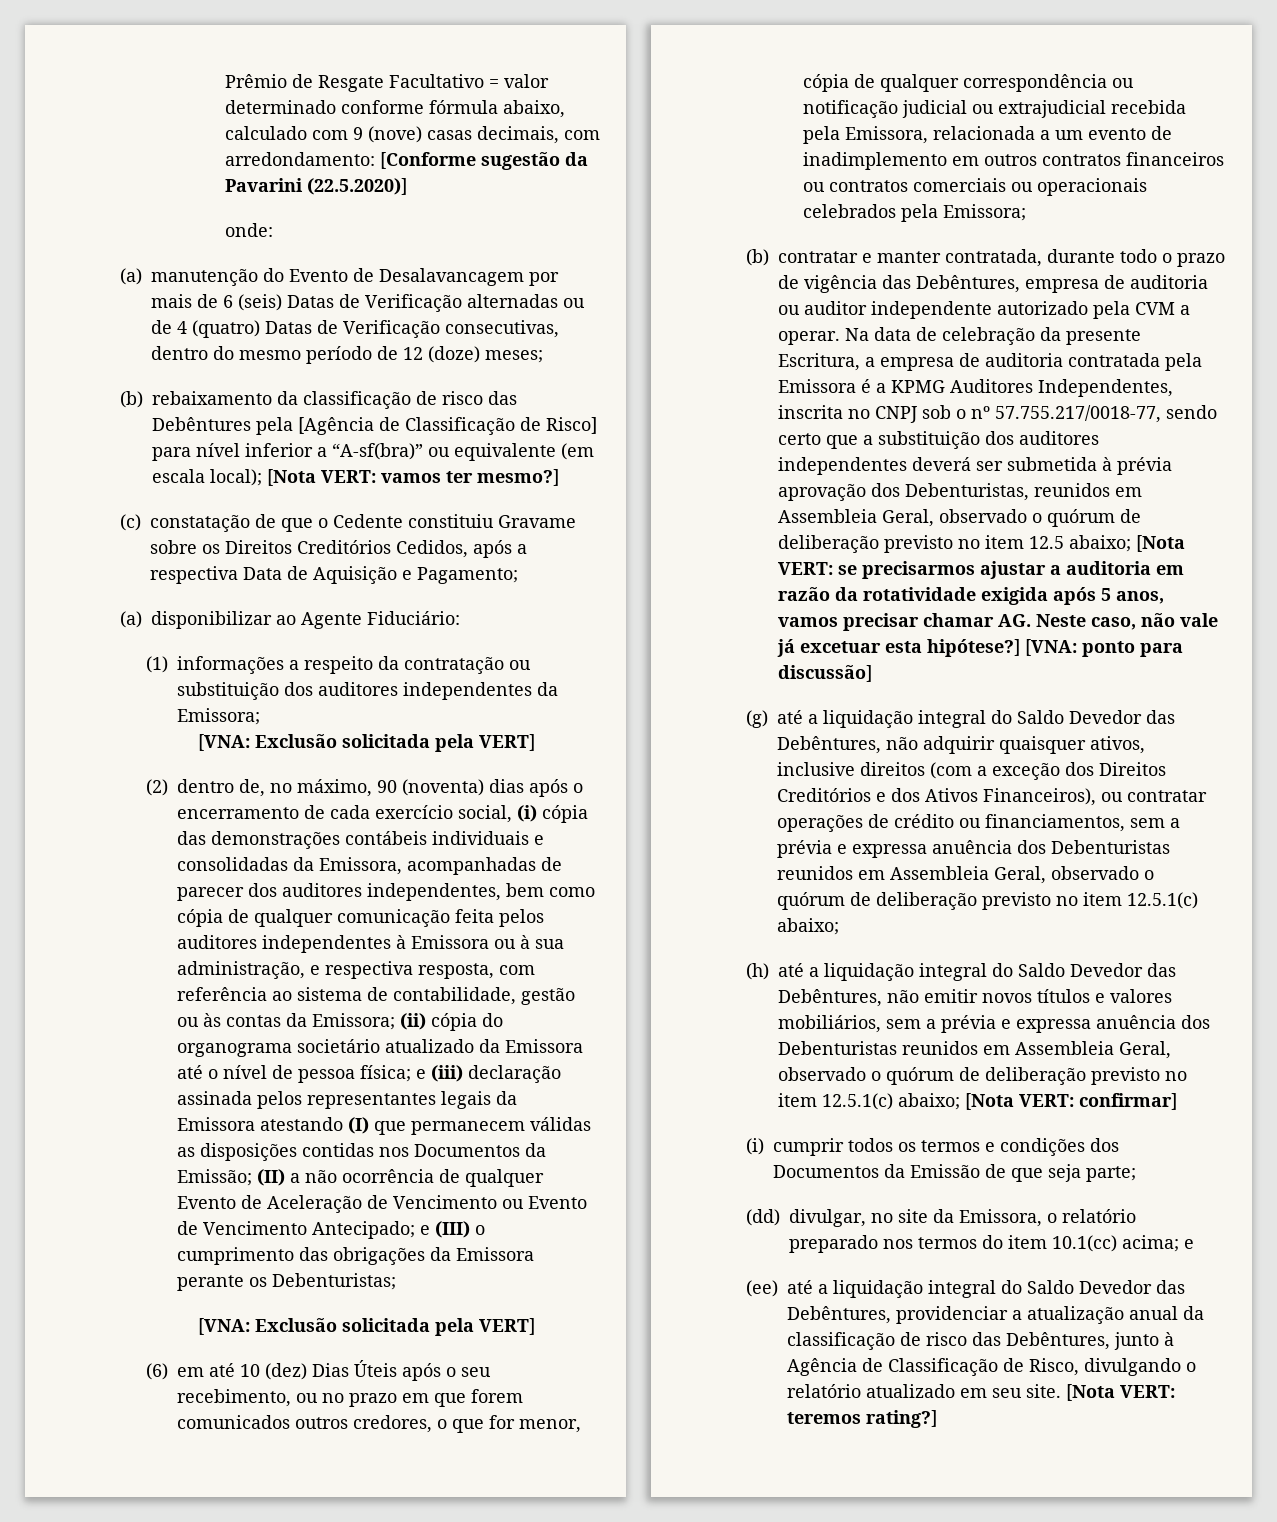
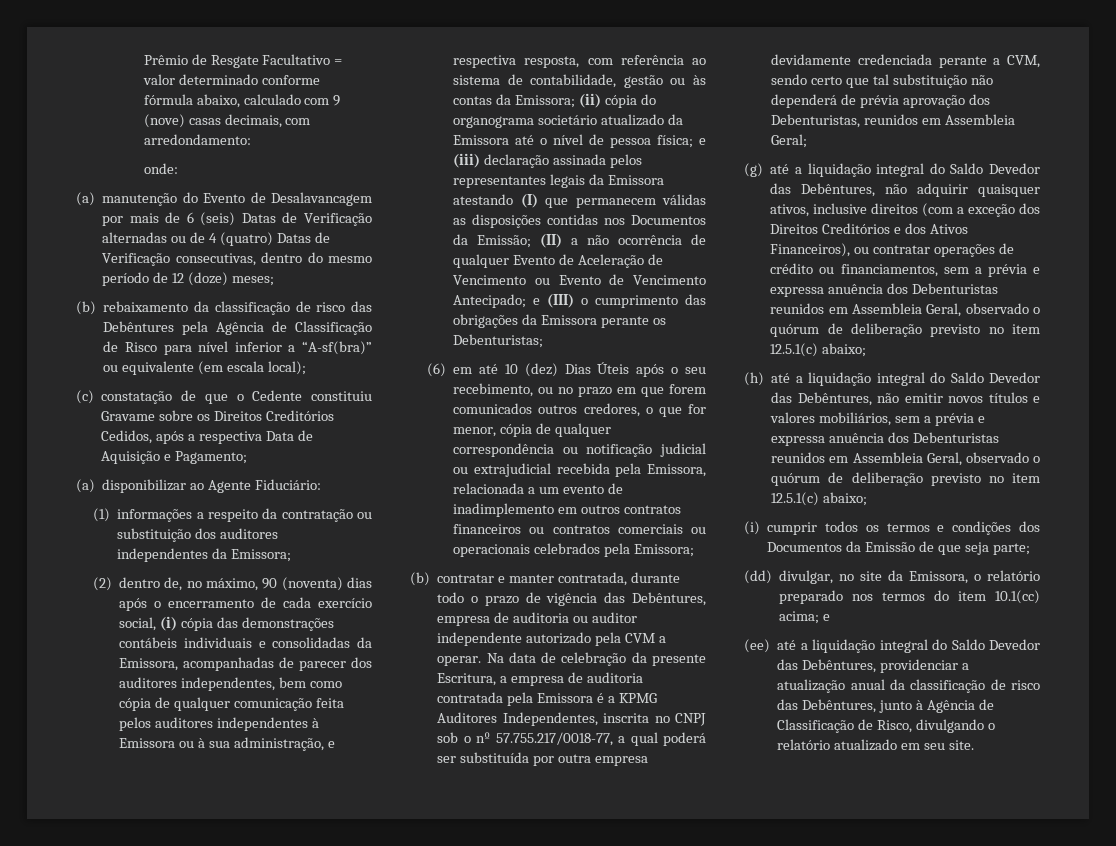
- Prêmio de Resgate Facultativo = valor determinado conforme fórmula abaixo, calculado com 9 (nove) casas decimais, com arredondamento: [Conforme sugestão da Pavarini (22.5.2020)]
+ Prêmio de Resgate Facultativo = valor determinado conforme fórmula abaixo, calculado com 9 (nove) casas decimais, com arredondamento:
- (b) rebaixamento da classificação de risco das Debêntures pela [Agência de Classificação de Risco] para nível inferior a “A-sf(bra)” ou equivalente (em escala local); [Nota VERT: vamos ter mesmo?]
+ (b) rebaixamento da classificação de risco das Debêntures pela Agência de Classificação de Risco para nível inferior a “A-sf(bra)” ou equivalente (em escala local);
  (1) informações a respeito da contratação ou substituição dos auditores independentes da Emissora;
- [VNA: Exclusão solicitada pela VERT]
  e (III) o cumprimento das obrigações da Emissora perante os Debenturistas;
- [VNA: Exclusão solicitada pela VERT]
- Na data de celebração da presente Escritura, a empresa de auditoria contratada pela Emissora é a KPMG Auditores Independentes, inscrita no CNPJ sob o nº 57.755.217/0018-77, sendo certo que a substituição dos auditores independentes deverá ser submetida à prévia aprovação dos Debenturistas, reunidos em Assembleia Geral, observado o quórum de deliberação previsto no item 12.5 abaixo; [Nota VERT: se precisarmos ajustar a auditoria em razão da rotatividade exigida após 5 anos, vamos precisar chamar AG. Neste caso, não vale já excetuar esta hipótese?] [VNA: ponto para discussão]
+ Na data de celebração da presente Escritura, a empresa de auditoria contratada pela Emissora é a KPMG Auditores Independentes, inscrita no CNPJ sob o nº 57.755.217/0018-77, a qual poderá ser substituída por outra empresa devidamente credenciada perante a CVM, sendo certo que tal substituição não dependerá de prévia aprovação dos Debenturistas, reunidos em Assembleia Geral;
- (h) até a liquidação integral do Saldo Devedor das Debêntures, não emitir novos títulos e valores mobiliários, sem a prévia e expressa anuência dos Debenturistas reunidos em Assembleia Geral, observado o quórum de deliberação previsto no item 12.5.1(c) abaixo; [Nota VERT: confirmar]
+ (h) até a liquidação integral do Saldo Devedor das Debêntures, não emitir novos títulos e valores mobiliários, sem a prévia e expressa anuência dos Debenturistas reunidos em Assembleia Geral, observado o quórum de deliberação previsto no item 12.5.1(c) abaixo;
- [Nota VERT: teremos rating?]

